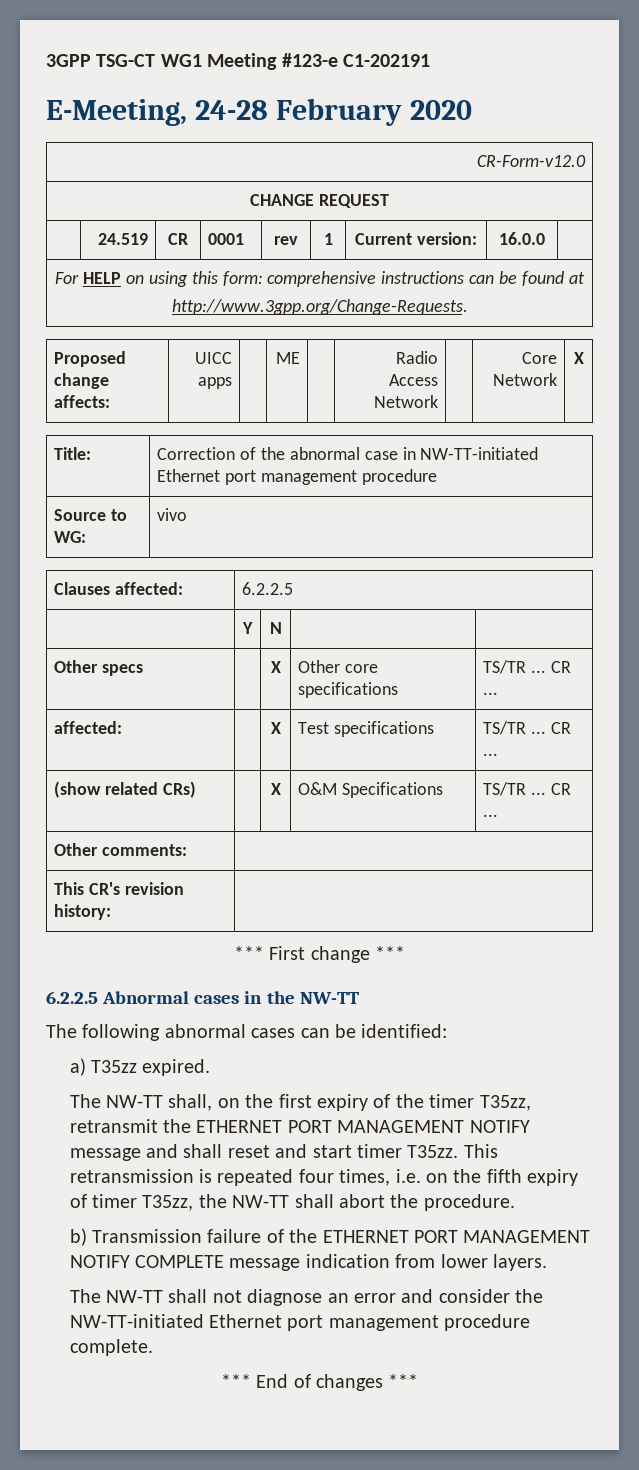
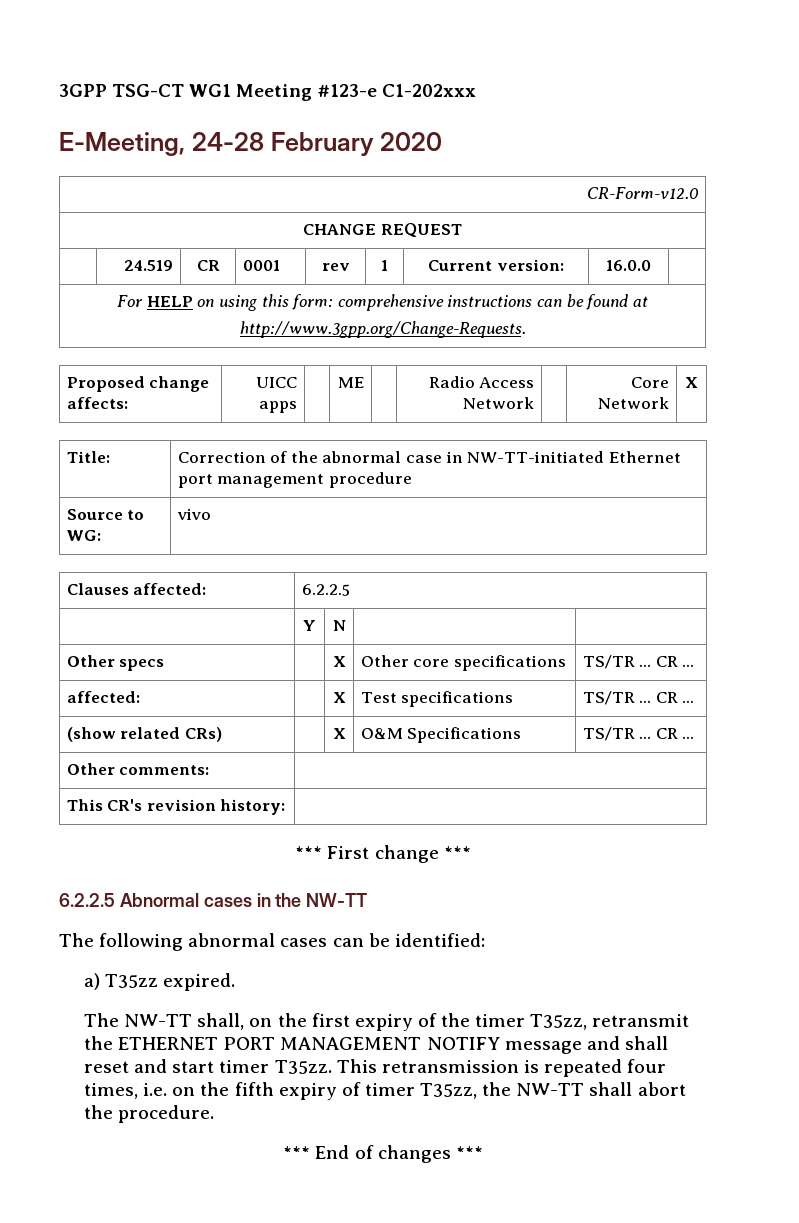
- 3GPP TSG-CT WG1 Meeting #123-e C1-202191
+ 3GPP TSG-CT WG1 Meeting #123-e C1-202xxx
- b) Transmission failure of the ETHERNET PORT MANAGEMENT NOTIFY COMPLETE message indication from lower layers.
- The NW-TT shall not diagnose an error and consider the NW-TT-initiated Ethernet port management procedure complete.

